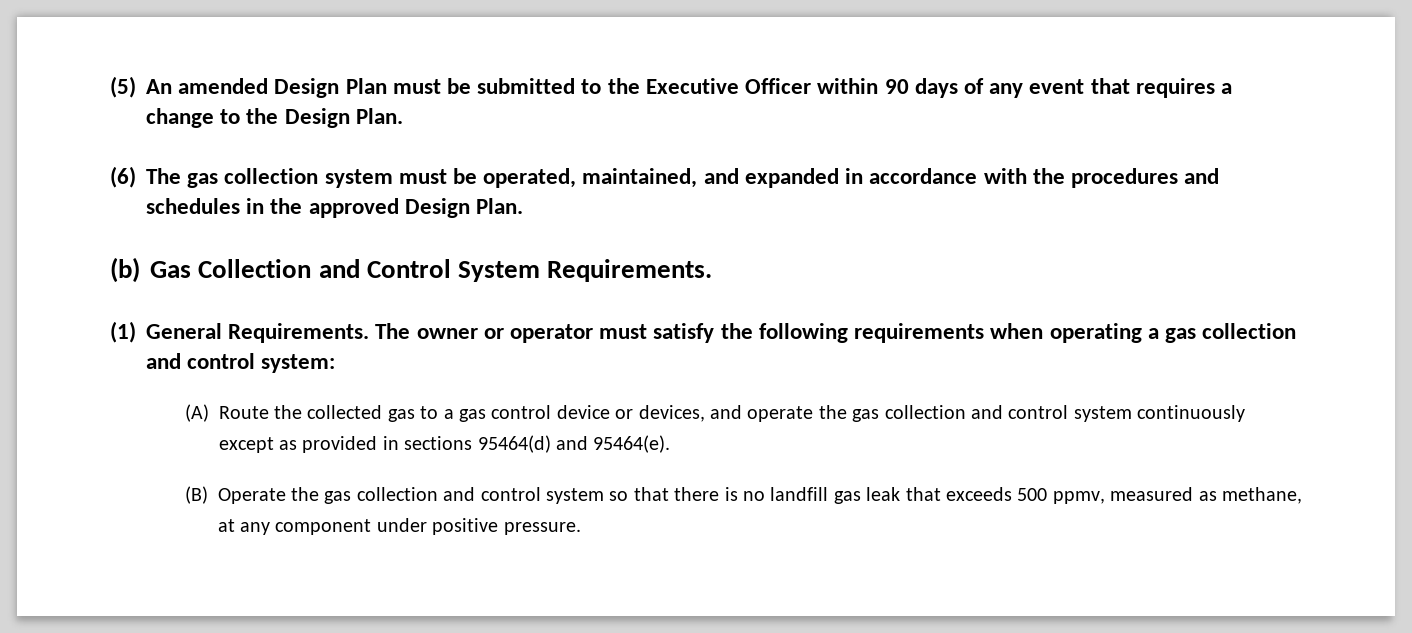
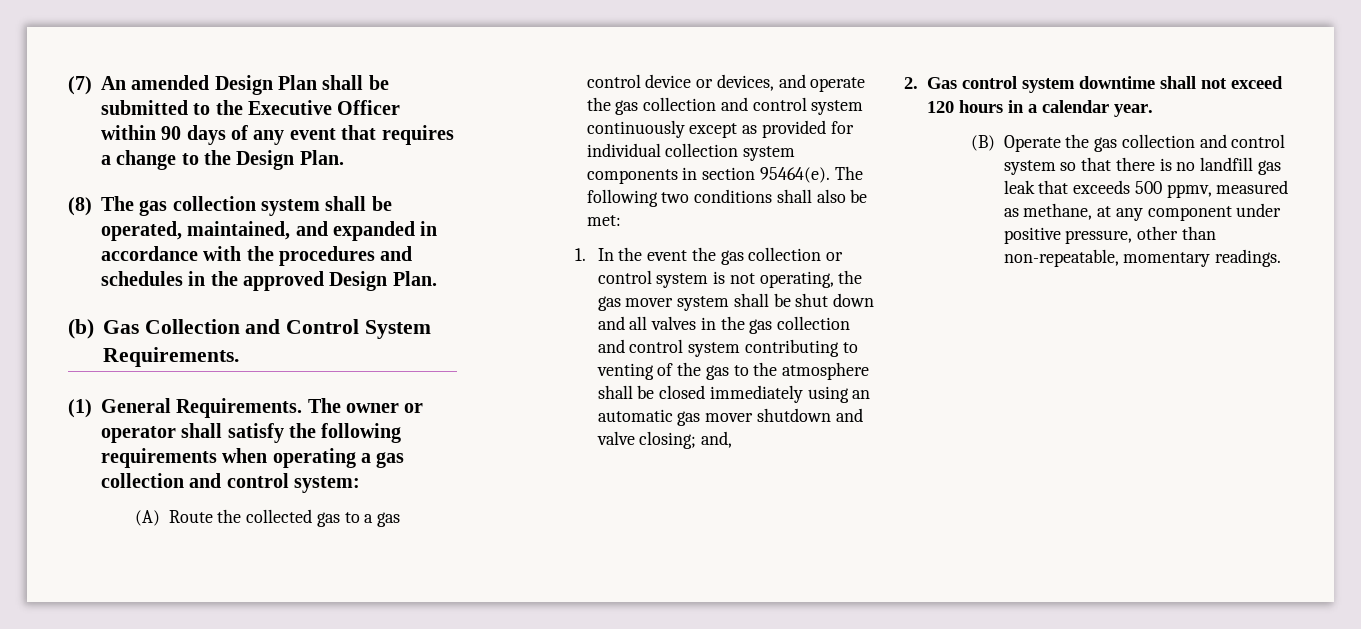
- (5) An amended Design Plan must be submitted to the Executive Officer within 90 days of any event that requires a change to the Design Plan.
+ (7) An amended Design Plan shall be submitted to the Executive Officer within 90 days of any event that requires a change to the Design Plan.
- (6) The gas collection system must be operated, maintained, and expanded in accordance with the procedures and schedules in the approved Design Plan.
+ (8) The gas collection system shall be operated, maintained, and expanded in accordance with the procedures and schedules in the approved Design Plan.
- The owner or operator must satisfy the following requirements when operating a gas collection and control system:
+ The owner or operator shall satisfy the following requirements when operating a gas collection and control system:
- (A) Route the collected gas to a gas control device or devices, and operate the gas collection and control system continuously except as provided in sections 95464(d) and 95464(e).
+ (A) Route the collected gas to a gas control device or devices, and operate the gas collection and control system continuously except as provided for individual collection system components in section 95464(e). The following two conditions shall also be met:
+ 1. In the event the gas collection or control system is not operating, the gas mover system shall be shut down and all valves in the gas collection and control system contributing to venting of the gas to the atmosphere shall be closed immediately using an automatic gas mover shutdown and valve closing; and,
+ 2. Gas control system downtime shall not exceed 120 hours in a calendar year.
- (B) Operate the gas collection and control system so that there is no landfill gas leak that exceeds 500 ppmv, measured as methane, at any component under positive pressure.
+ (B) Operate the gas collection and control system so that there is no landfill gas leak that exceeds 500 ppmv, measured as methane, at any component under positive pressure, other than non-repeatable, momentary readings.

